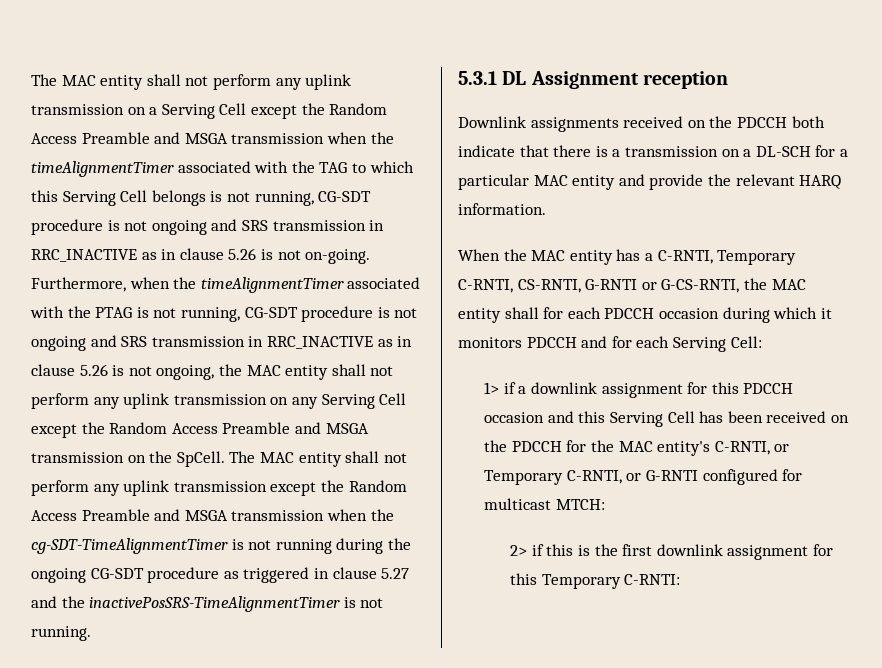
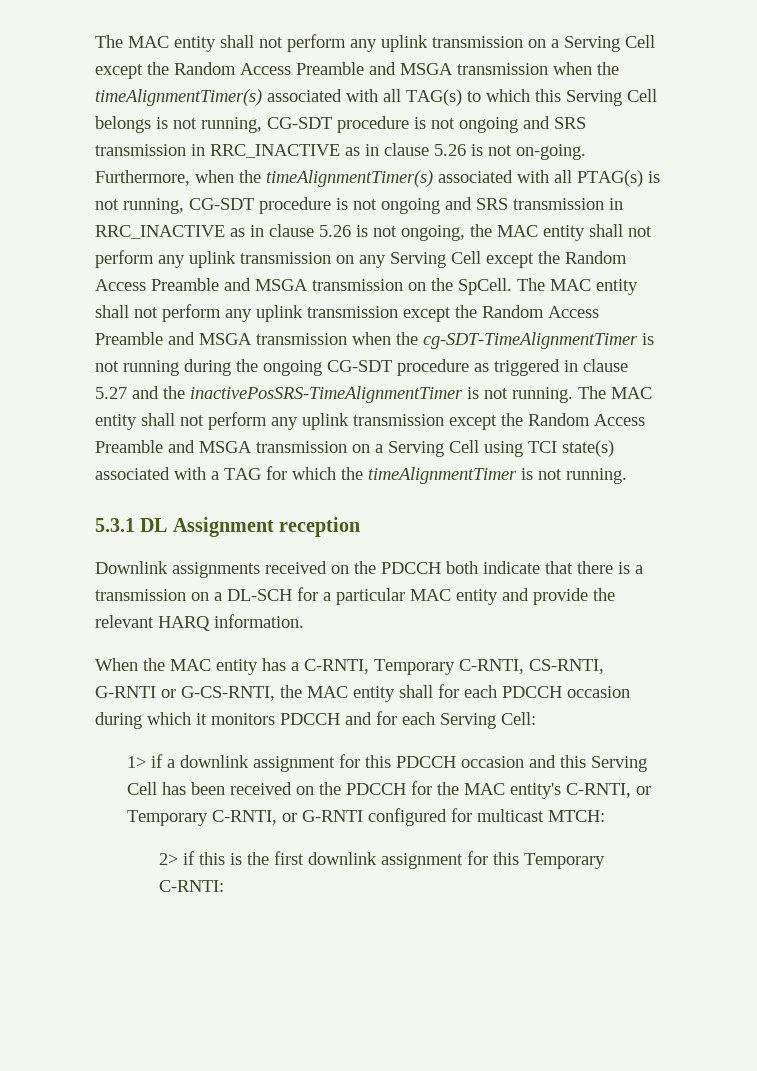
- The MAC entity shall not perform any uplink transmission on a Serving Cell except the Random Access Preamble and MSGA transmission when the timeAlignmentTimer associated with the TAG to which this Serving Cell belongs is not running, CG-SDT procedure is not ongoing and SRS transmission in RRC_INACTIVE as in clause 5.26 is not on-going.
+ The MAC entity shall not perform any uplink transmission on a Serving Cell except the Random Access Preamble and MSGA transmission when the timeAlignmentTimer(s) associated with all TAG(s) to which this Serving Cell belongs is not running, CG-SDT procedure is not ongoing and SRS transmission in RRC_INACTIVE as in clause 5.26 is not on-going.
- Furthermore, when the timeAlignmentTimer associated with the PTAG is not running, CG-SDT procedure is not ongoing and SRS transmission in RRC_INACTIVE as in clause 5.26 is not ongoing, the MAC entity shall not perform any uplink transmission on any Serving Cell except the Random Access Preamble and MSGA transmission on the SpCell.
+ Furthermore, when the timeAlignmentTimer(s) associated with all PTAG(s) is not running, CG-SDT procedure is not ongoing and SRS transmission in RRC_INACTIVE as in clause 5.26 is not ongoing, the MAC entity shall not perform any uplink transmission on any Serving Cell except the Random Access Preamble and MSGA transmission on the SpCell.
+ The MAC entity shall not perform any uplink transmission except the Random Access Preamble and MSGA transmission on a Serving Cell using TCI state(s) associated with a TAG for which the timeAlignmentTimer is not running.

